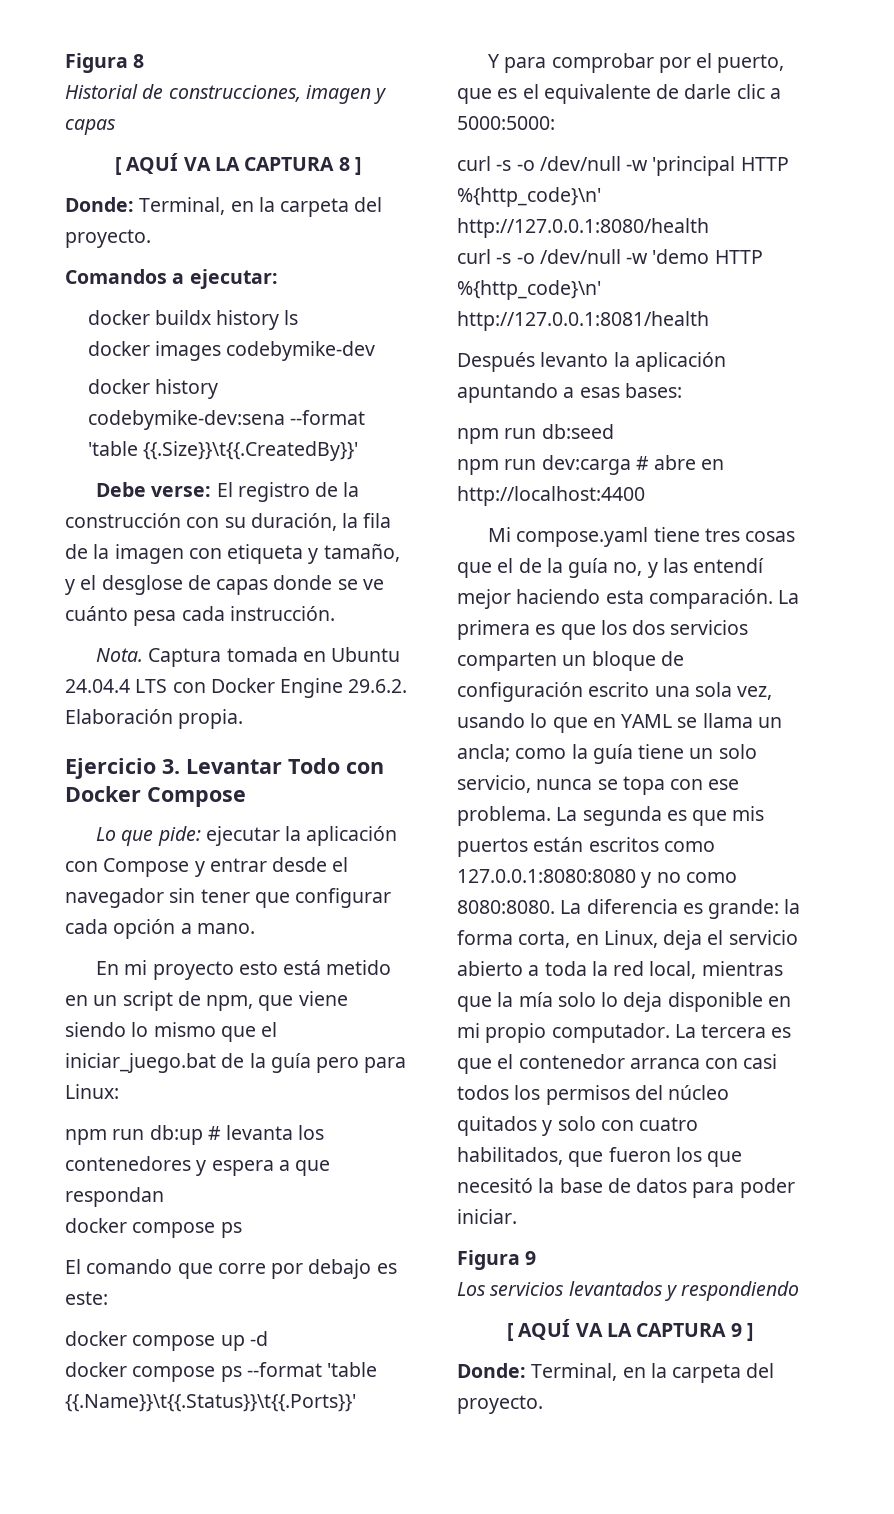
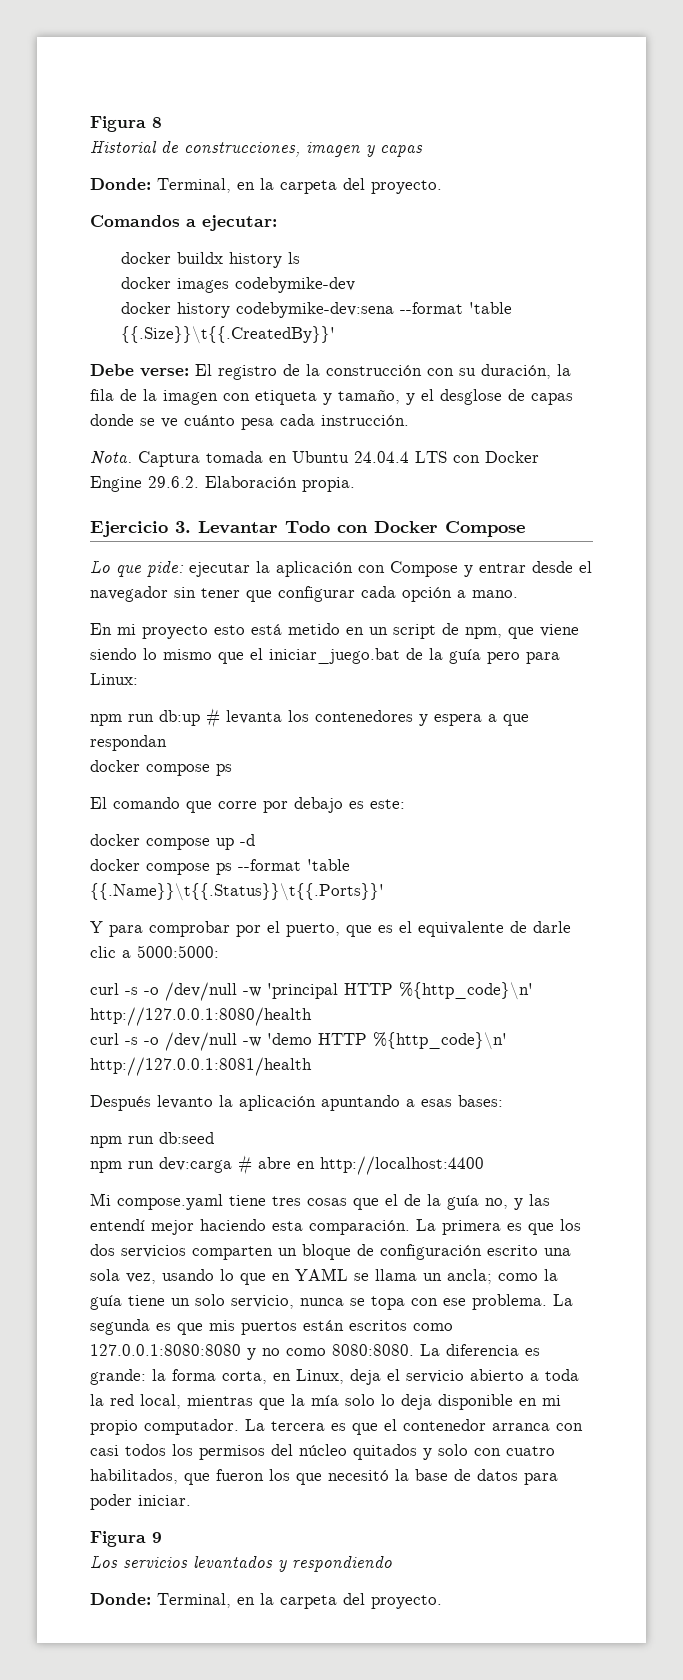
- [ AQUÍ VA LA CAPTURA 8 ]
- [ AQUÍ VA LA CAPTURA 9 ]

